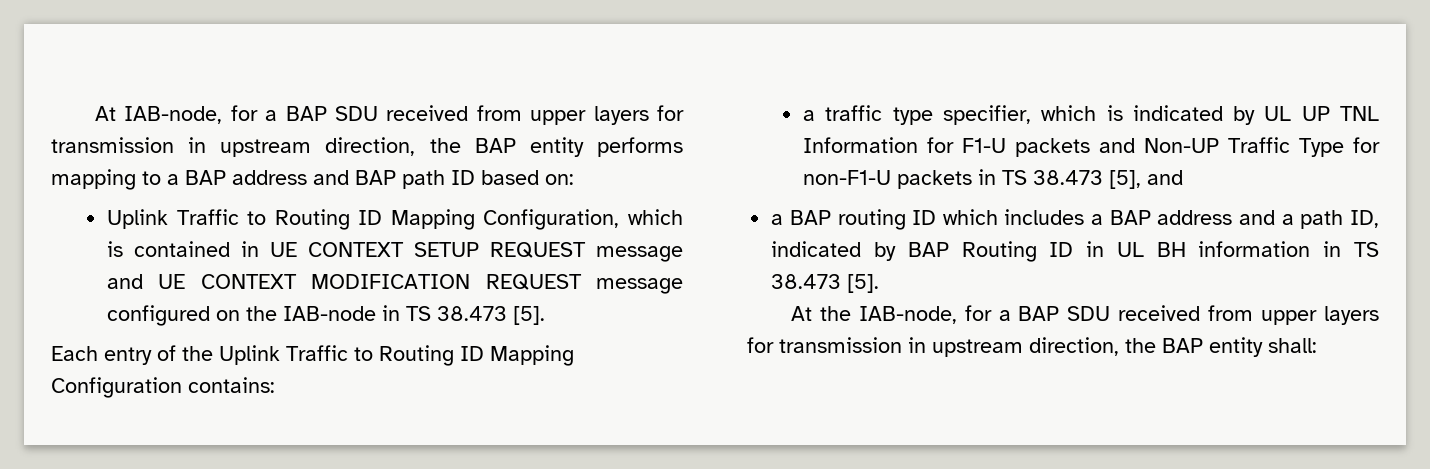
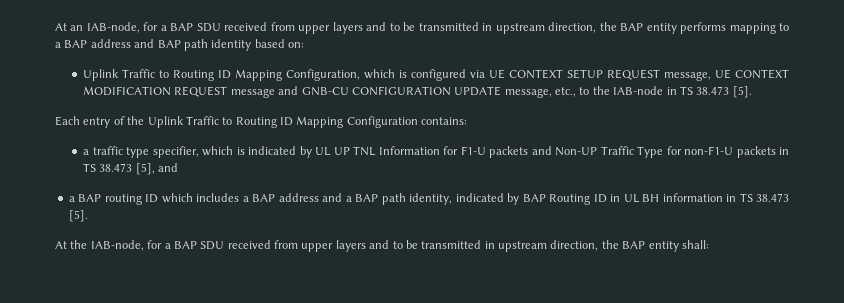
- At IAB-node, for a BAP SDU received from upper layers for transmission in upstream direction, the BAP entity performs mapping to a BAP address and BAP path ID based on:
+ At an IAB-node, for a BAP SDU received from upper layers and to be transmitted in upstream direction, the BAP entity performs mapping to a BAP address and BAP path identity based on:
- Uplink Traffic to Routing ID Mapping Configuration, which is contained in UE CONTEXT SETUP REQUEST message and UE CONTEXT MODIFICATION REQUEST message configured on the IAB-node in TS 38.473 [5].
+ Uplink Traffic to Routing ID Mapping Configuration, which is configured via UE CONTEXT SETUP REQUEST message, UE CONTEXT MODIFICATION REQUEST message and GNB-CU CONFIGURATION UPDATE message, etc., to the IAB-node in TS 38.473 [5].
- a BAP routing ID which includes a BAP address and a path ID, indicated by BAP Routing ID in UL BH information in TS 38.473 [5].
+ a BAP routing ID which includes a BAP address and a BAP path identity, indicated by BAP Routing ID in UL BH information in TS 38.473 [5].
- At the IAB-node, for a BAP SDU received from upper layers for transmission in upstream direction, the BAP entity shall:
+ At the IAB-node, for a BAP SDU received from upper layers and to be transmitted in upstream direction, the BAP entity shall:

